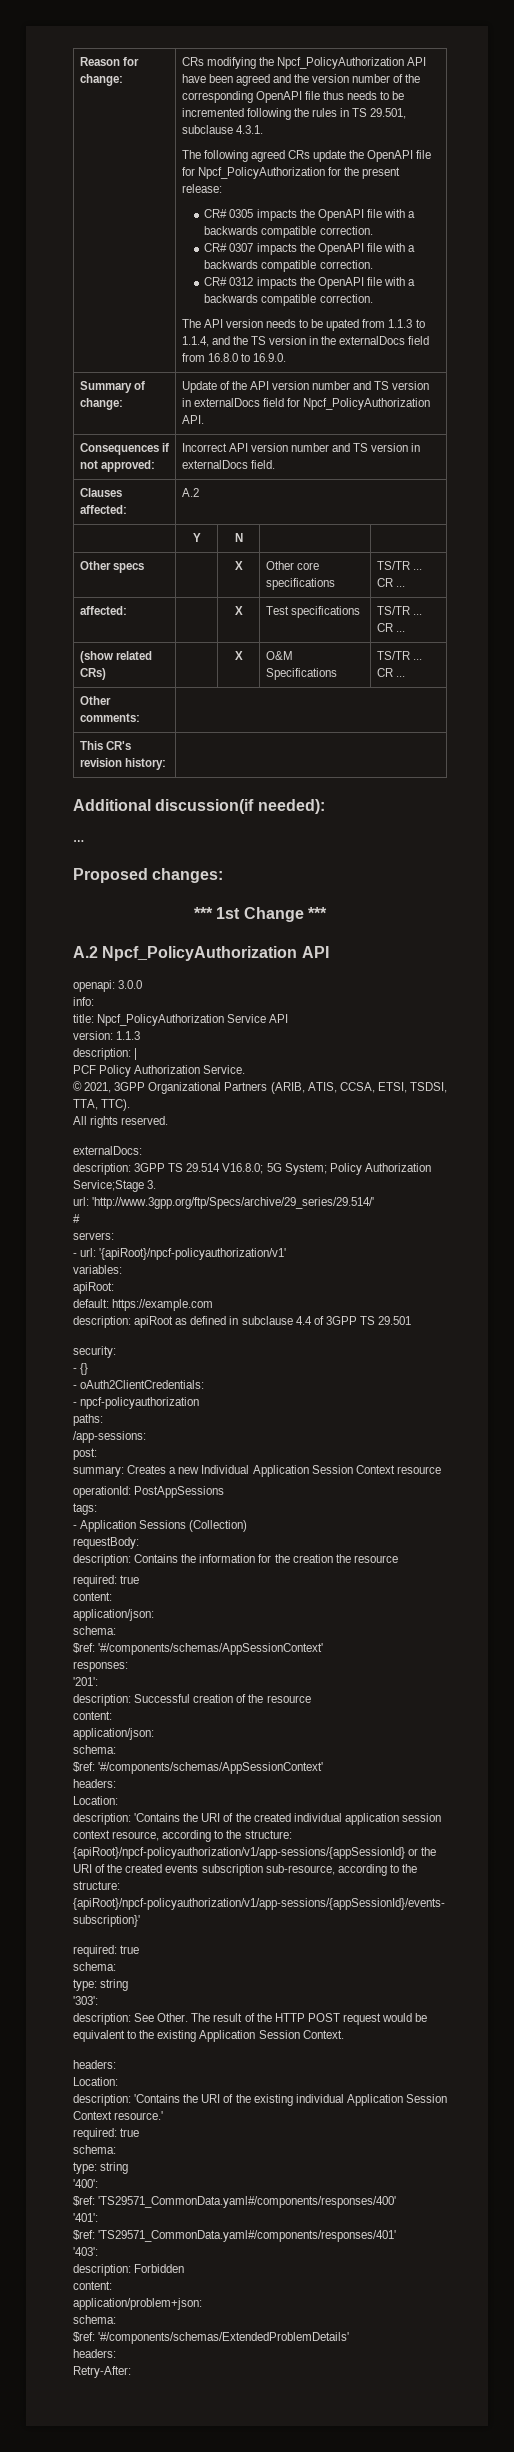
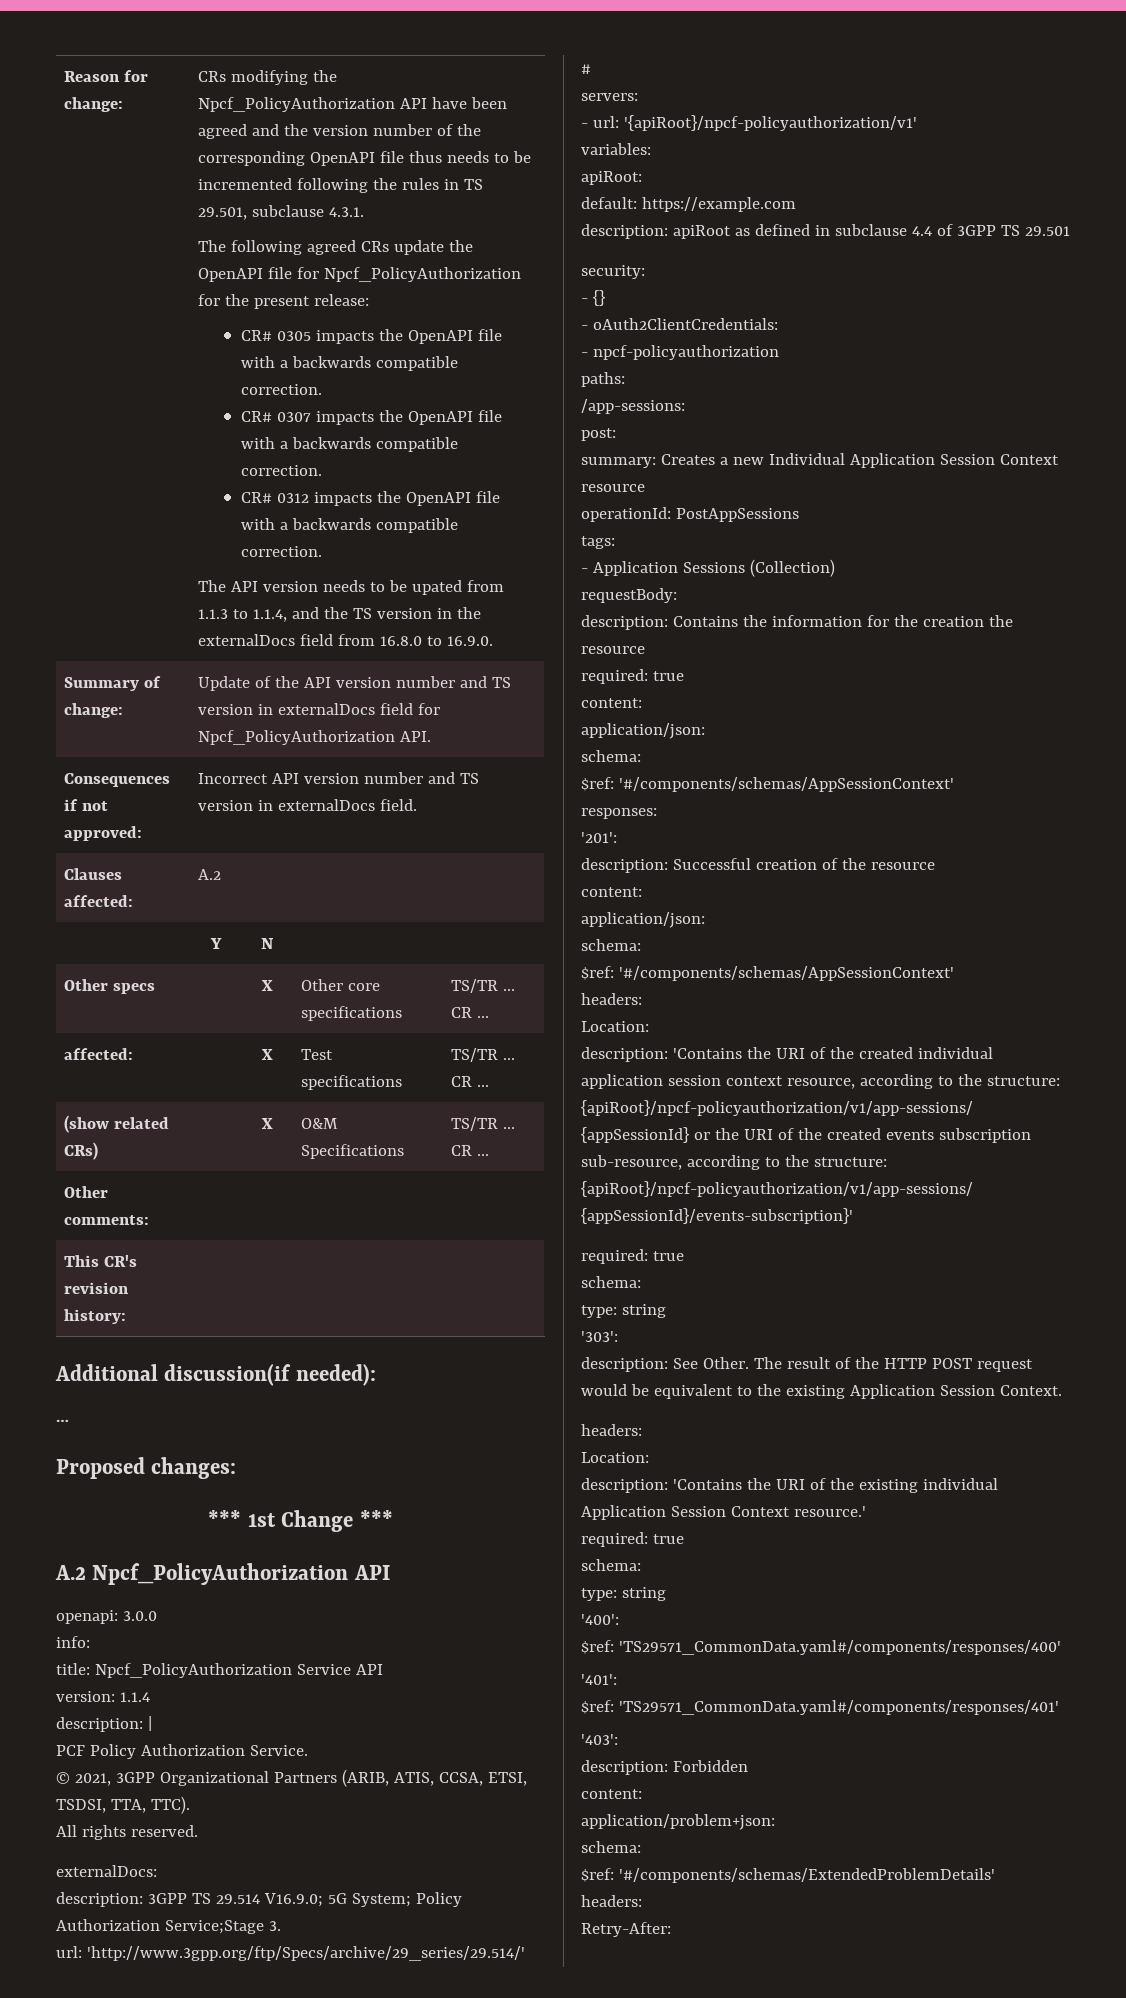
- version: 1.1.3
+ version: 1.1.4
- description: 3GPP TS 29.514 V16.8.0; 5G System; Policy Authorization Service;Stage 3.
+ description: 3GPP TS 29.514 V16.9.0; 5G System; Policy Authorization Service;Stage 3.

